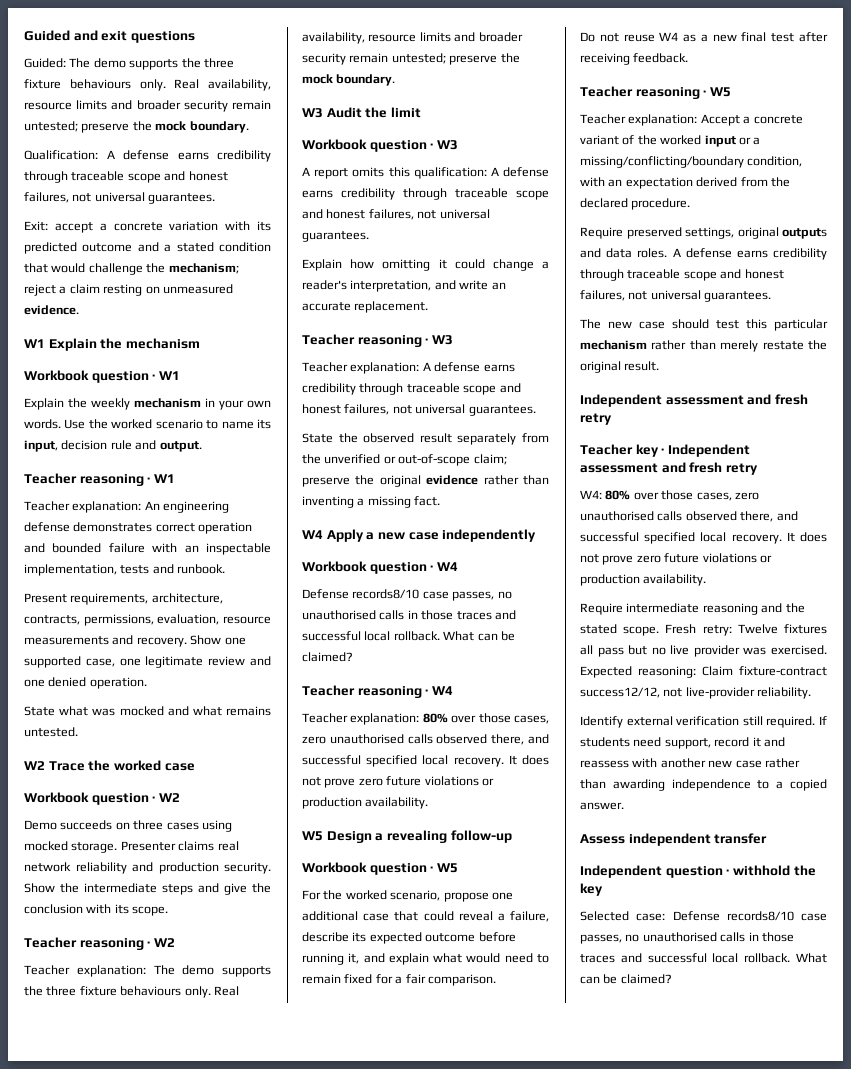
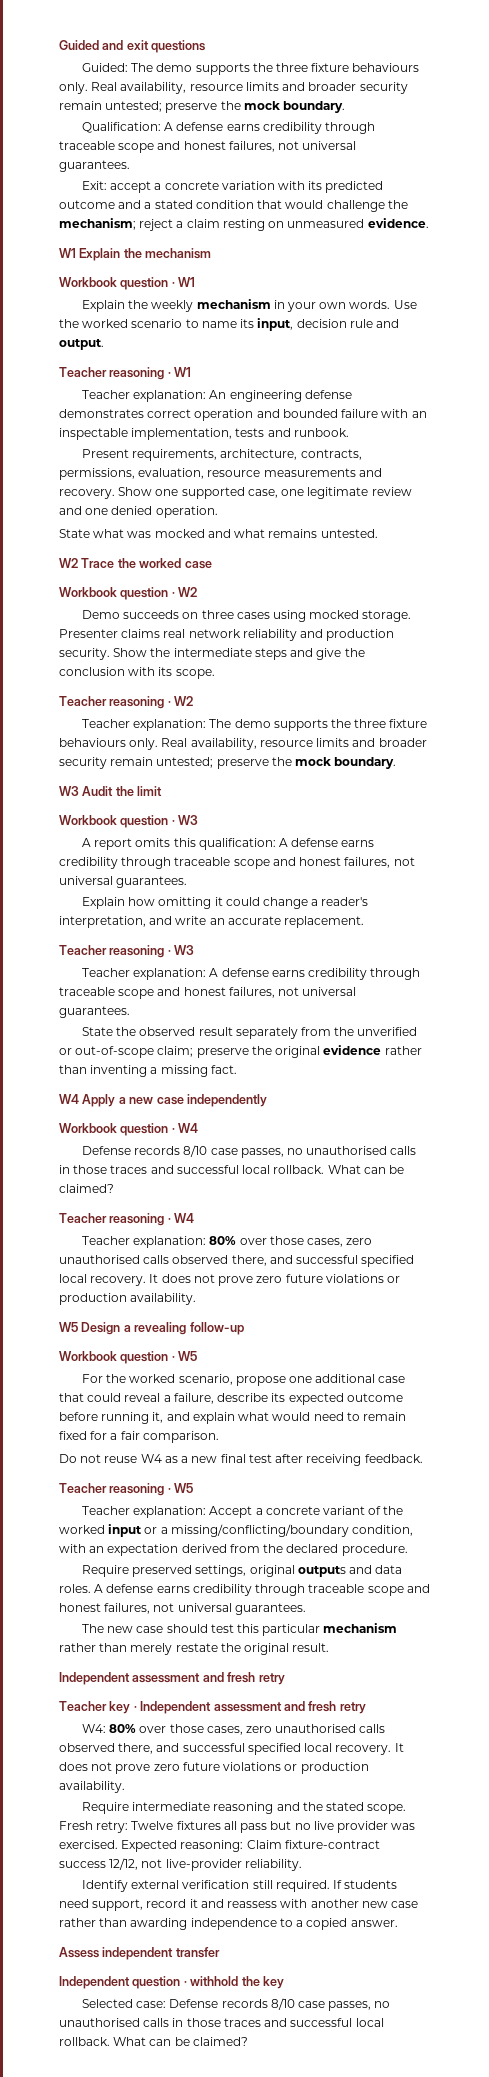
  Workbook question · W4
- Defense records8/10 case passes, no unauthorised calls in those traces and successful local rollback.
+ Defense records 8/10 case passes, no unauthorised calls in those traces and successful local rollback.
- Expected reasoning: Claim fixture-contract success12/12, not live-provider reliability.
+ Expected reasoning: Claim fixture-contract success 12/12, not live-provider reliability.
- Selected case: Defense records8/10 case passes, no unauthorised calls in those traces and successful local rollback.
+ Selected case: Defense records 8/10 case passes, no unauthorised calls in those traces and successful local rollback.

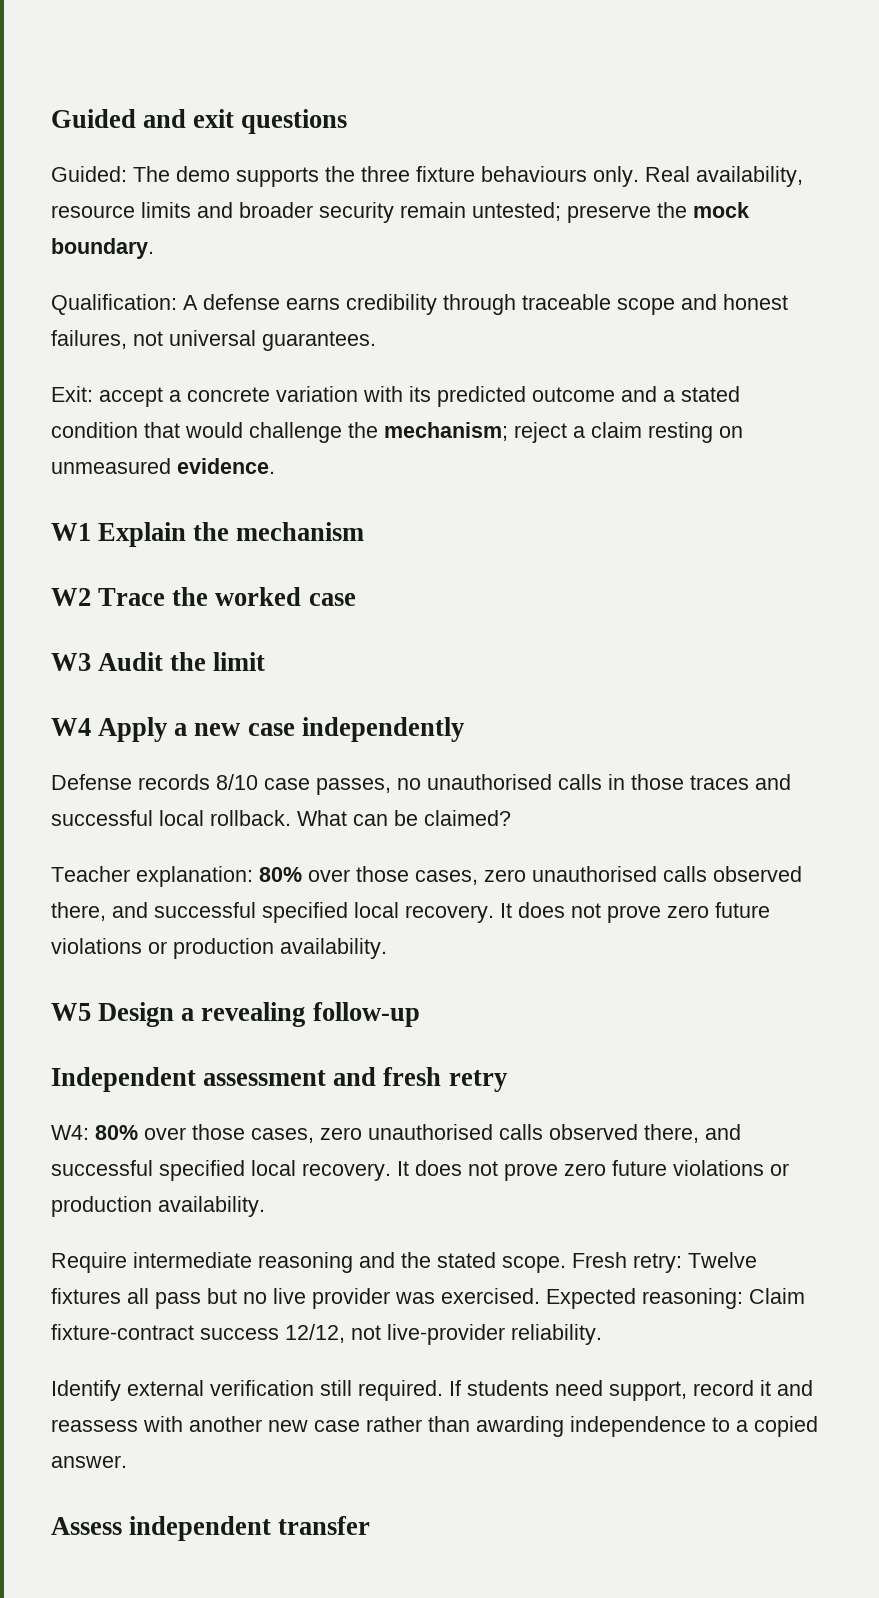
- Workbook question · W1
- Explain the weekly mechanism in your own words. Use the worked scenario to name its input, decision rule and output.
- Teacher reasoning · W1
- Teacher explanation: An engineering defense demonstrates correct operation and bounded failure with an inspectable implementation, tests and runbook.
- Present requirements, architecture, contracts, permissions, evaluation, resource measurements and recovery. Show one supported case, one legitimate review and one denied operation.
- State what was mocked and what remains untested.
- Workbook question · W2
- Demo succeeds on three cases using mocked storage. Presenter claims real network reliability and production security. Show the intermediate steps and give the conclusion with its scope.
- Teacher reasoning · W2
- Teacher explanation: The demo supports the three fixture behaviours only. Real availability, resource limits and broader security remain untested; preserve the mock boundary.
  W3 Audit the limit
- Workbook question · W3
- A report omits this qualification: A defense earns credibility through traceable scope and honest failures, not universal guarantees.
- Explain how omitting it could change a reader's interpretation, and write an accurate replacement.
- Teacher reasoning · W3
- Teacher explanation: A defense earns credibility through traceable scope and honest failures, not universal guarantees.
- State the observed result separately from the unverified or out-of-scope claim; preserve the original evidence rather than inventing a missing fact.
- Workbook question · W4
- Teacher reasoning · W4
- Workbook question · W5
- For the worked scenario, propose one additional case that could reveal a failure, describe its expected outcome before running it, and explain what would need to remain fixed for a fair comparison.
- Do not reuse W4 as a new final test after receiving feedback.
- Teacher reasoning · W5
- Teacher explanation: Accept a concrete variant of the worked input or a missing/conflicting/boundary condition, with an expectation derived from the declared procedure.
- Require preserved settings, original outputs and data roles. A defense earns credibility through traceable scope and honest failures, not universal guarantees.
- The new case should test this particular mechanism rather than merely restate the original result.
  Independent assessment and fresh retry
- Teacher key · Independent assessment and fresh retry
- Independent question · withhold the key
- Selected case: Defense records 8/10 case passes, no unauthorised calls in those traces and successful local rollback. What can be claimed?

